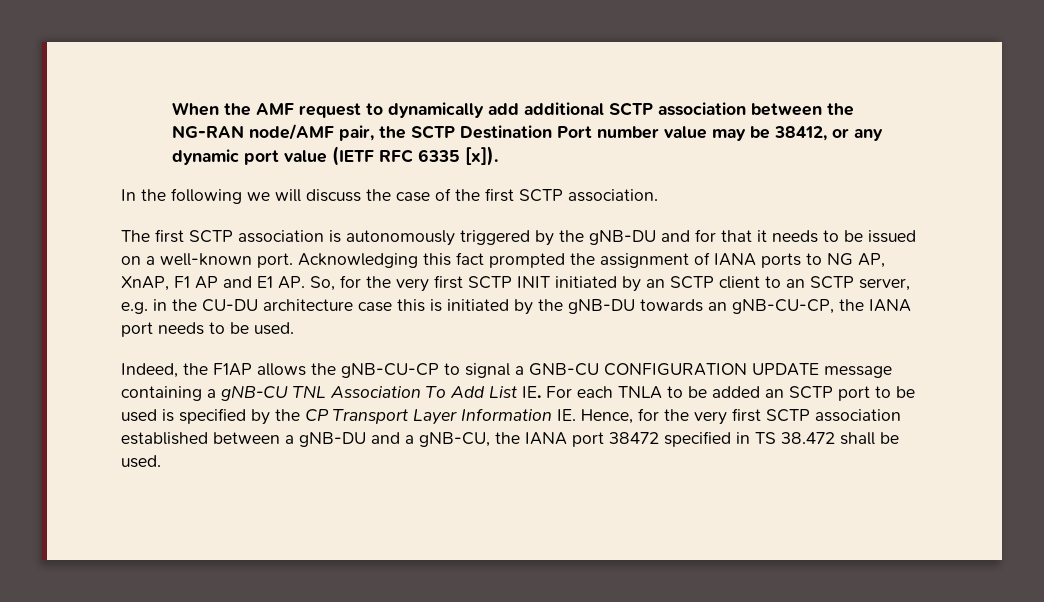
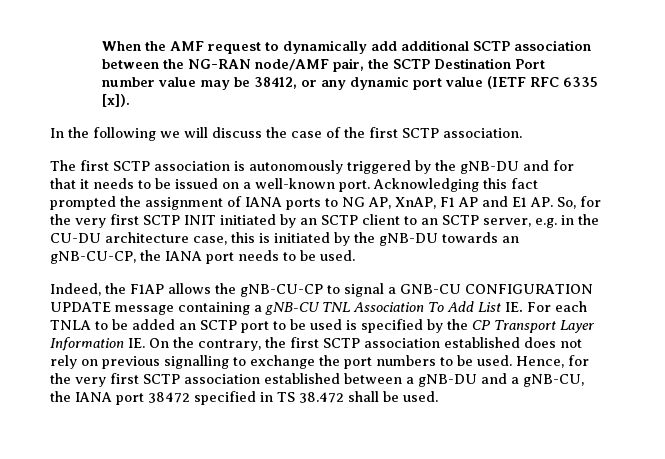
- Acknowledging this fact prompted the assignment of IANA ports to NG AP, XnAP, F1 AP and E1 AP. So, for the very first SCTP INIT initiated by an SCTP client to an SCTP server, e.g. in the CU-DU architecture case this is initiated by the gNB-DU towards an gNB-CU-CP, the IANA port needs to be used.
+ Acknowledging this fact prompted the assignment of IANA ports to NG AP, XnAP, F1 AP and E1 AP. So, for the very first SCTP INIT initiated by an SCTP client to an SCTP server, e.g. in the CU-DU architecture case, this is initiated by the gNB-DU towards an gNB-CU-CP, the IANA port needs to be used.
- Indeed, the F1AP allows the gNB-CU-CP to signal a GNB-CU CONFIGURATION UPDATE message containing a gNB-CU TNL Association To Add List IE. For each TNLA to be added an SCTP port to be used is specified by the CP Transport Layer Information IE. Hence, for the very first SCTP association established between a gNB-DU and a gNB-CU, the IANA port 38472 specified in TS 38.472 shall be used.
+ Indeed, the F1AP allows the gNB-CU-CP to signal a GNB-CU CONFIGURATION UPDATE message containing a gNB-CU TNL Association To Add List IE. For each TNLA to be added an SCTP port to be used is specified by the CP Transport Layer Information IE. On the contrary, the first SCTP association established does not rely on previous signalling to exchange the port numbers to be used. Hence, for the very first SCTP association established between a gNB-DU and a gNB-CU, the IANA port 38472 specified in TS 38.472 shall be used.

